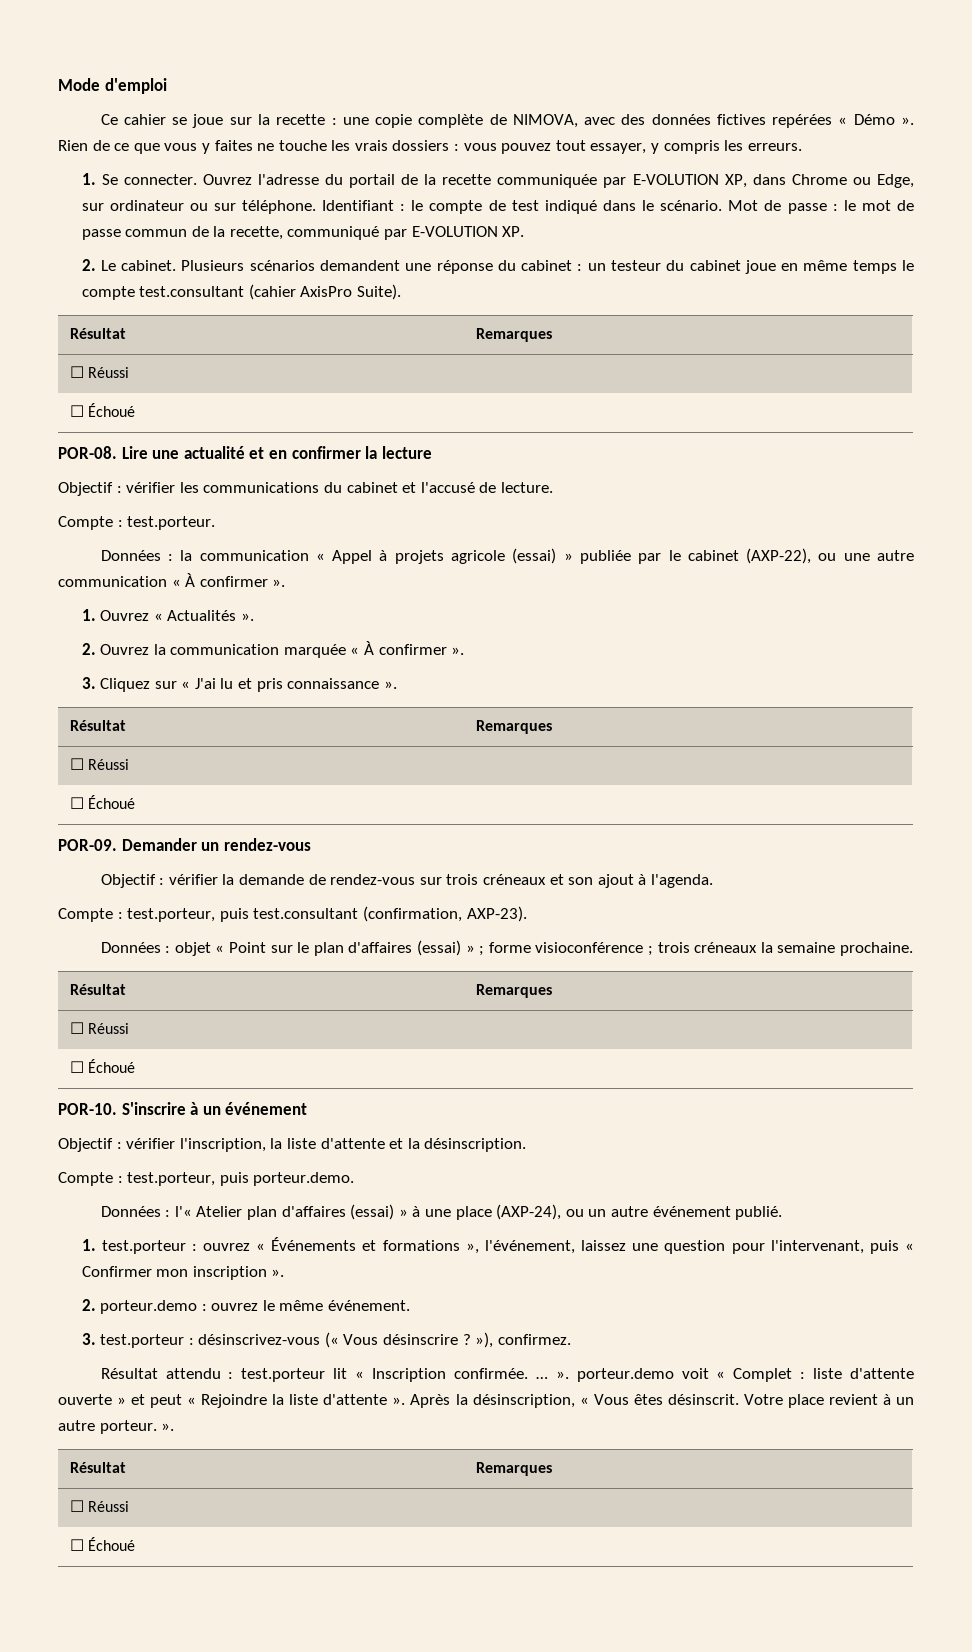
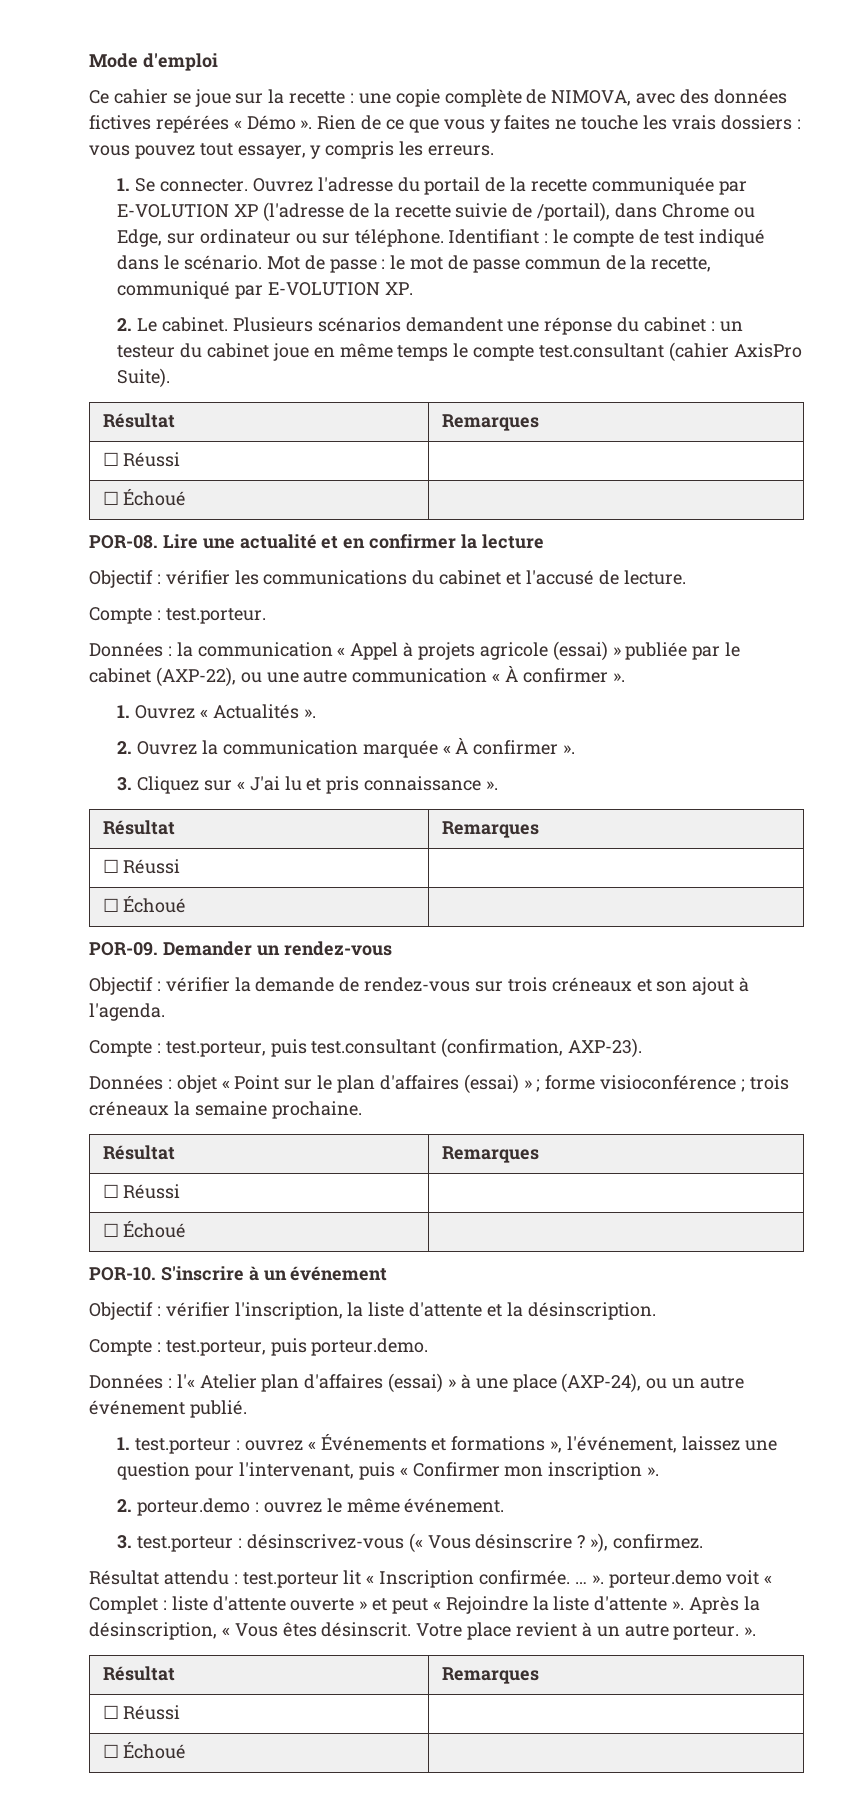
- Ouvrez l'adresse du portail de la recette communiquée par E-VOLUTION XP, dans Chrome ou Edge, sur ordinateur ou sur téléphone.
+ Ouvrez l'adresse du portail de la recette communiquée par E-VOLUTION XP (l'adresse de la recette suivie de /portail), dans Chrome ou Edge, sur ordinateur ou sur téléphone.

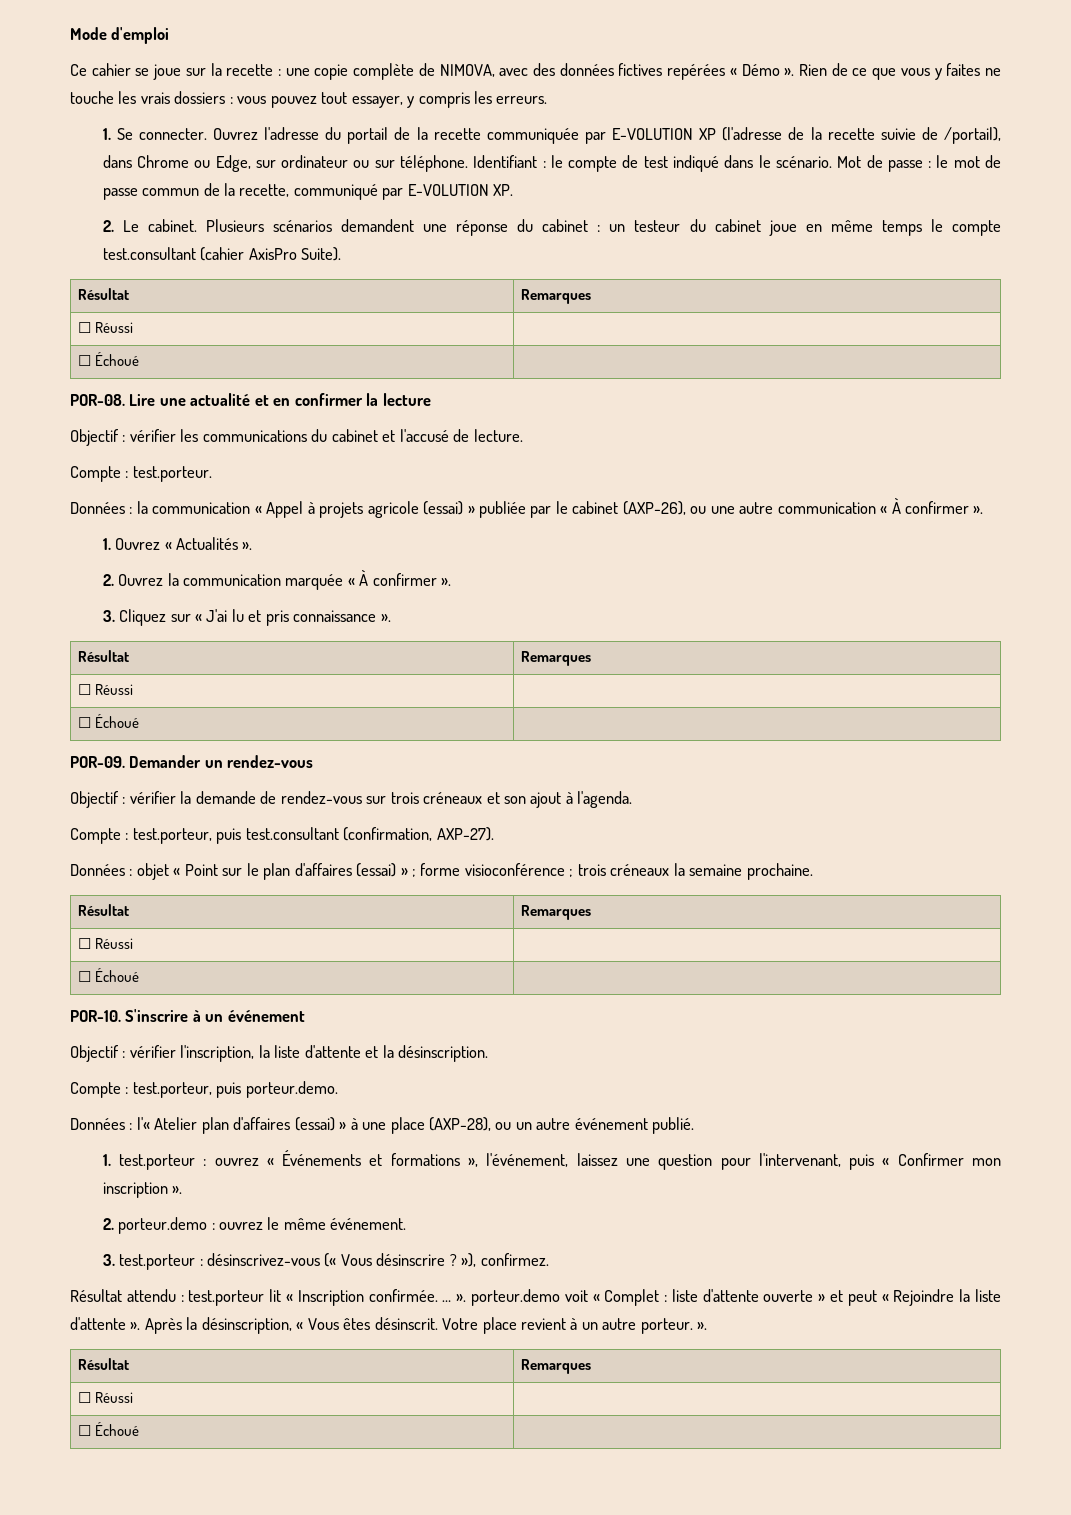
- Données : la communication « Appel à projets agricole (essai) » publiée par le cabinet (AXP-22), ou une autre communication « À confirmer ».
+ Données : la communication « Appel à projets agricole (essai) » publiée par le cabinet (AXP-26), ou une autre communication « À confirmer ».
- Compte : test.porteur, puis test.consultant (confirmation, AXP-23).
+ Compte : test.porteur, puis test.consultant (confirmation, AXP-27).
- Données : l'« Atelier plan d'affaires (essai) » à une place (AXP-24), ou un autre événement publié.
+ Données : l'« Atelier plan d'affaires (essai) » à une place (AXP-28), ou un autre événement publié.

